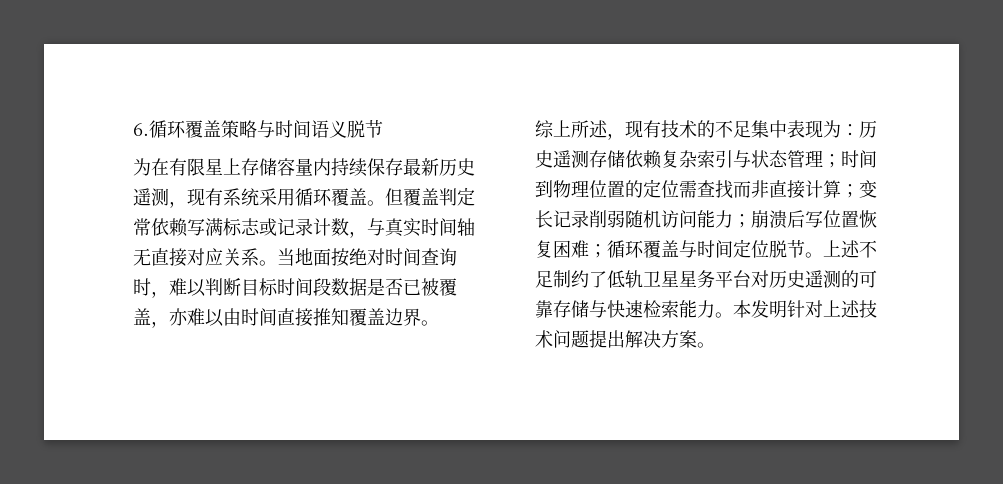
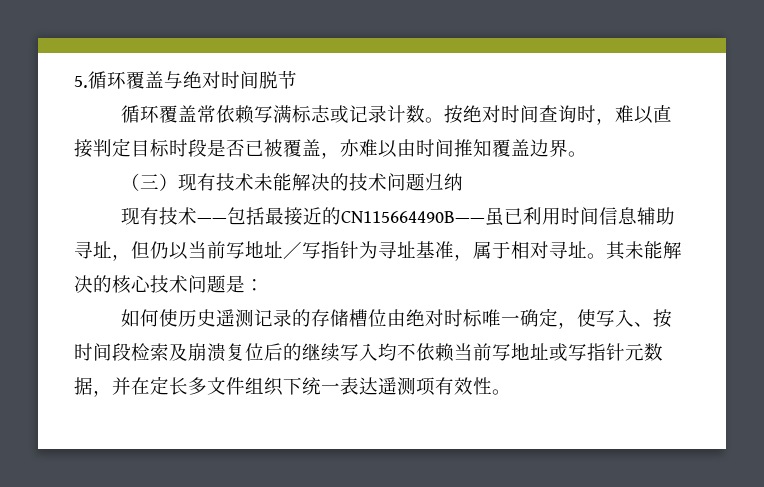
- 6.循环覆盖策略与时间语义脱节
- 为在有限星上存储容量内持续保存最新历史遥测，现有系统采用循环覆盖。但覆盖判定常依赖写满标志或记录计数，与真实时间轴无直接对应关系。当地面按绝对时间查询时，难以判断目标时间段数据是否已被覆盖，亦难以由时间直接推知覆盖边界。
+ 5.循环覆盖与绝对时间脱节
+ 循环覆盖常依赖写满标志或记录计数。按绝对时间查询时，难以直接判定目标时段是否已被覆盖，亦难以由时间推知覆盖边界。
- 综上所述，现有技术的不足集中表现为：历史遥测存储依赖复杂索引与状态管理；时间到物理位置的定位需查找而非直接计算；变长记录削弱随机访问能力；崩溃后写位置恢复困难；循环覆盖与时间定位脱节。上述不足制约了低轨卫星星务平台对历史遥测的可靠存储与快速检索能力。本发明针对上述技术问题提出解决方案。
+ （三）现有技术未能解决的技术问题归纳
+ 现有技术——包括最接近的CN115664490B——虽已利用时间信息辅助寻址，但仍以当前写地址／写指针为寻址基准，属于相对寻址。其未能解决的核心技术问题是：
+ 如何使历史遥测记录的存储槽位由绝对时标唯一确定，使写入、按时间段检索及崩溃复位后的继续写入均不依赖当前写地址或写指针元数据，并在定长多文件组织下统一表达遥测项有效性。

